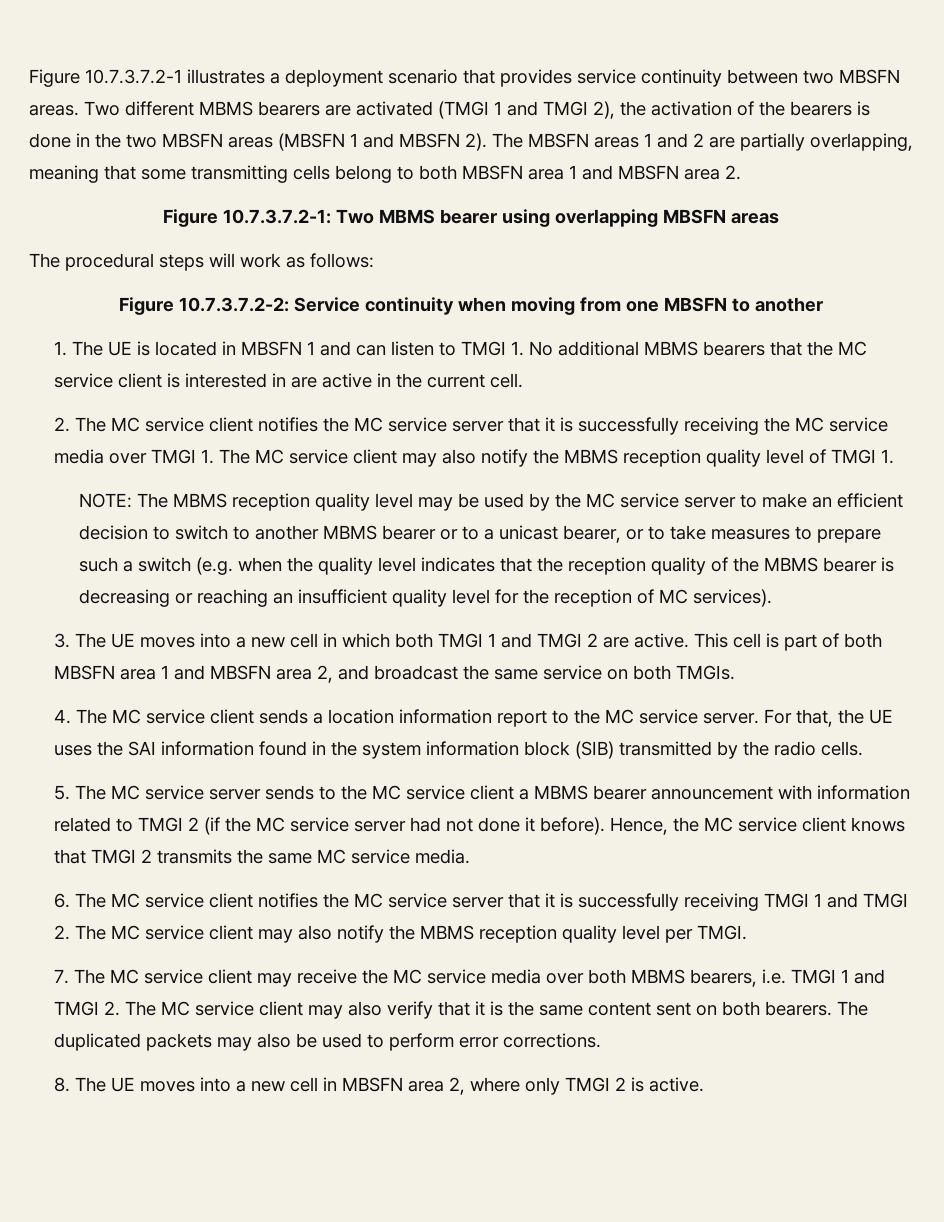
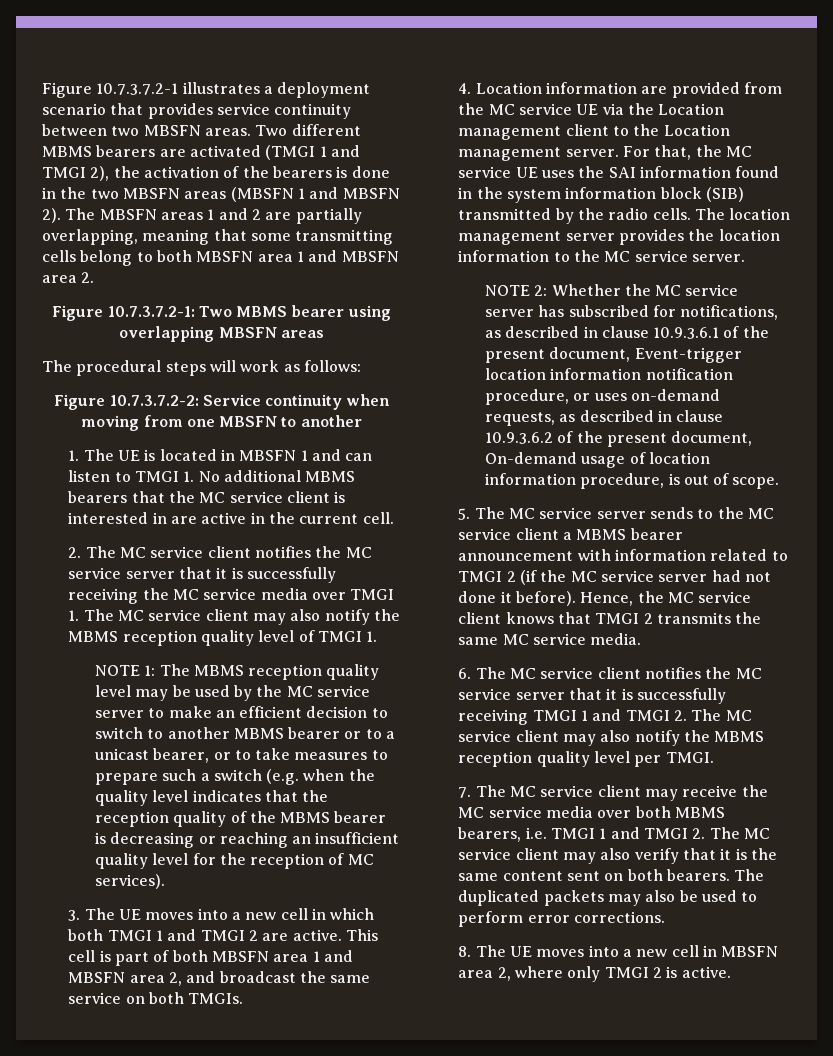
- NOTE:
+ NOTE 1:
- 4. The MC service client sends a location information report to the MC service server.
+ 4. Location information are provided from the MC service UE via the Location management client to the Location management server.
- For that, the UE uses the SAI information found in the system information block (SIB) transmitted by the radio cells.
+ For that, the MC service UE uses the SAI information found in the system information block (SIB) transmitted by the radio cells. The location management server provides the location information to the MC service server.
+ NOTE 2: Whether the MC service server has subscribed for notifications, as described in clause 10.9.3.6.1 of the present document, Event-trigger location information notification procedure, or uses on-demand requests, as described in clause 10.9.3.6.2 of the present document, On-demand usage of location information procedure, is out of scope.

